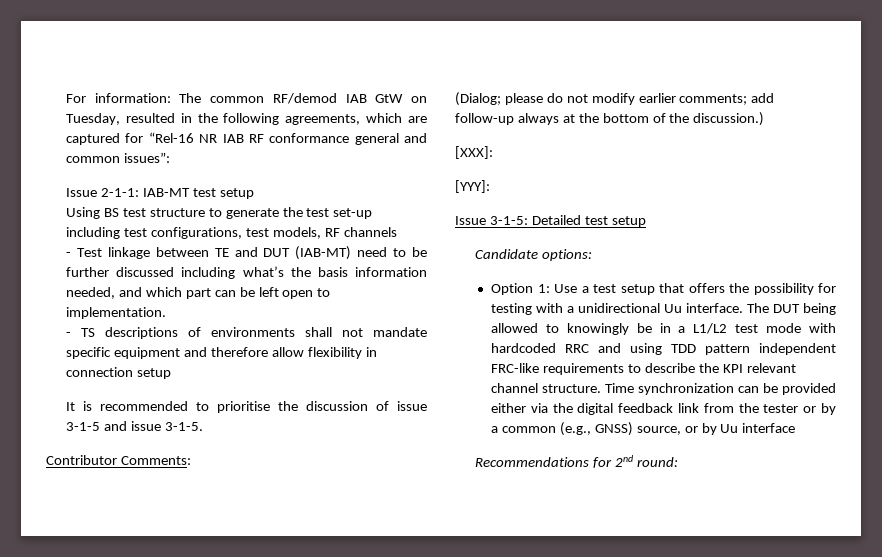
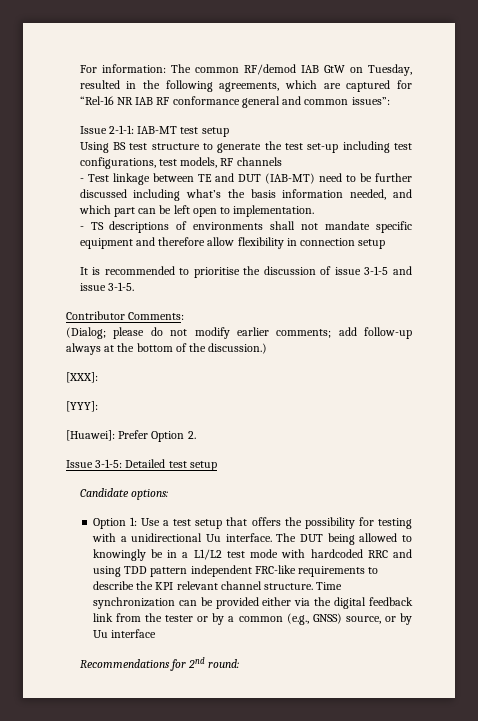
+ [Huawei]: Prefer Option 2.

